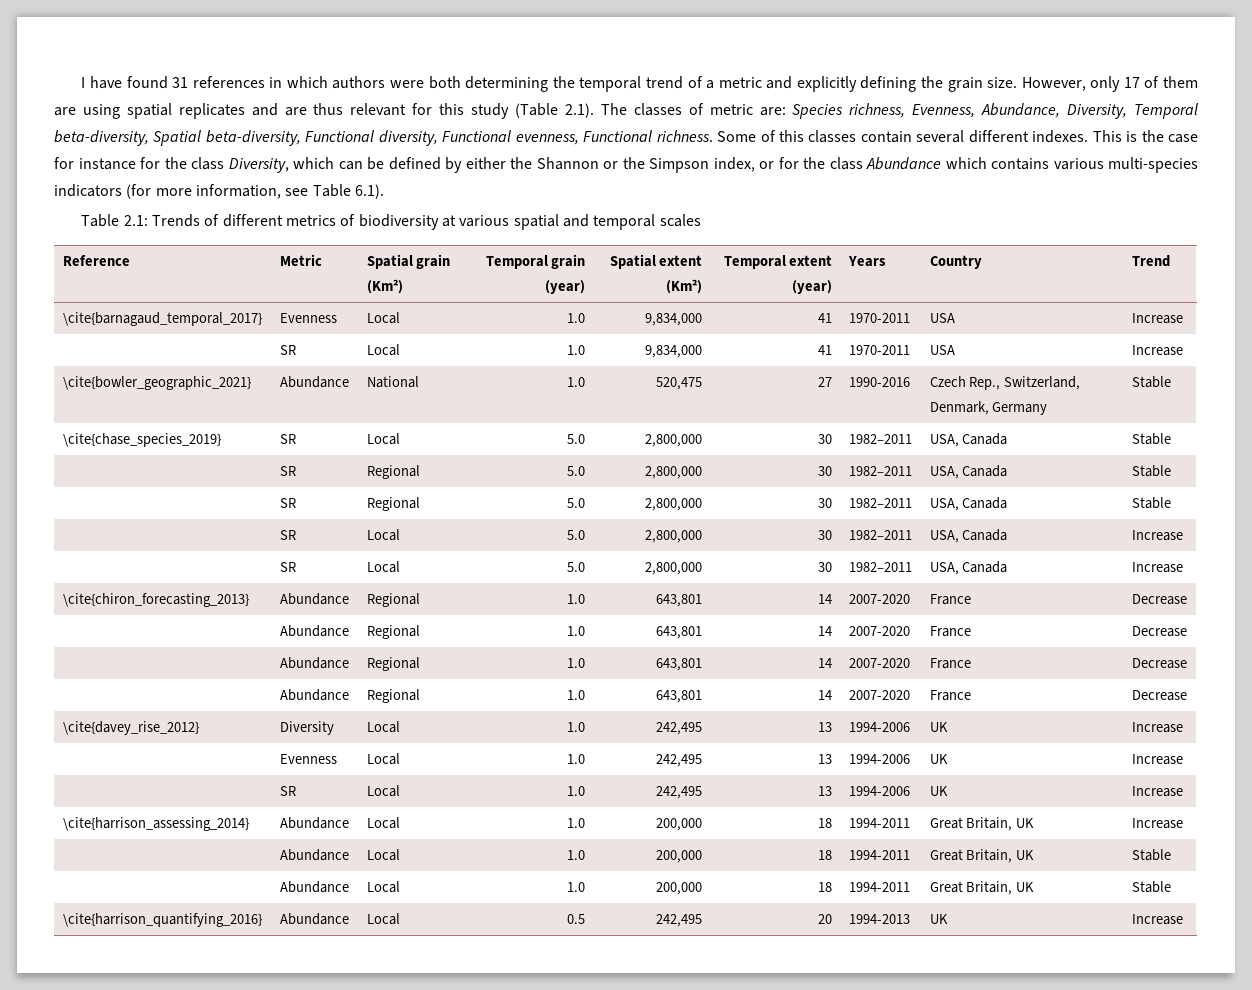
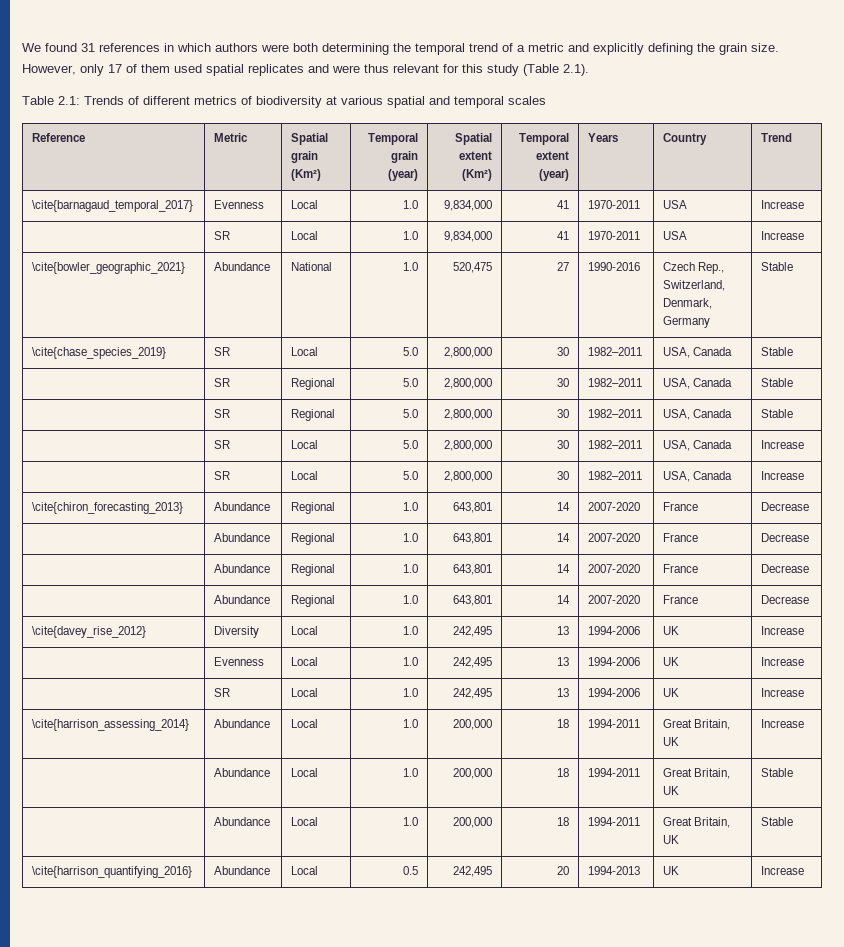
- I have found 31 references in which authors were both determining the temporal trend of a metric and explicitly defining the grain size.
+ We found 31 references in which authors were both determining the temporal trend of a metric and explicitly defining the grain size.
- However, only 17 of them are using spatial replicates and are thus relevant for this study (Table 2.1). The classes of metric are: Species richness, Evenness, Abundance, Diversity, Temporal beta-diversity, Spatial beta-diversity, Functional diversity, Functional evenness, Functional richness. Some of this classes contain several different indexes. This is the case for instance for the class Diversity, which can be defined by either the Shannon or the Simpson index, or for the class Abundance which contains various multi-species indicators (for more information, see Table 6.1).
+ However, only 17 of them used spatial replicates and were thus relevant for this study (Table 2.1).

